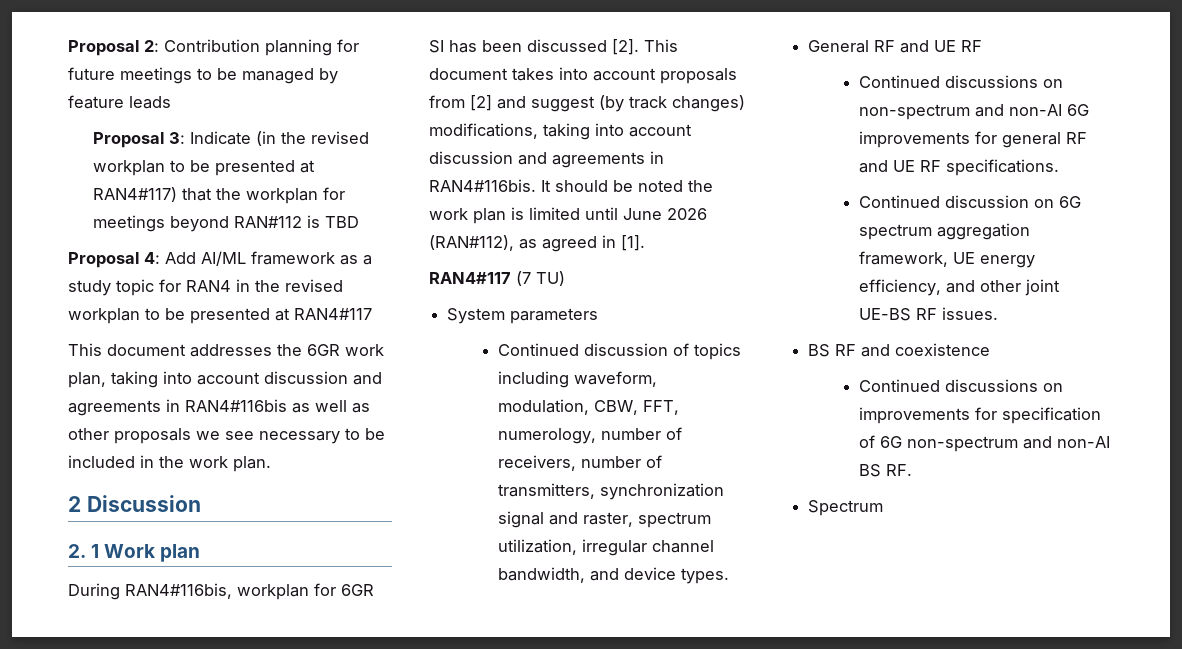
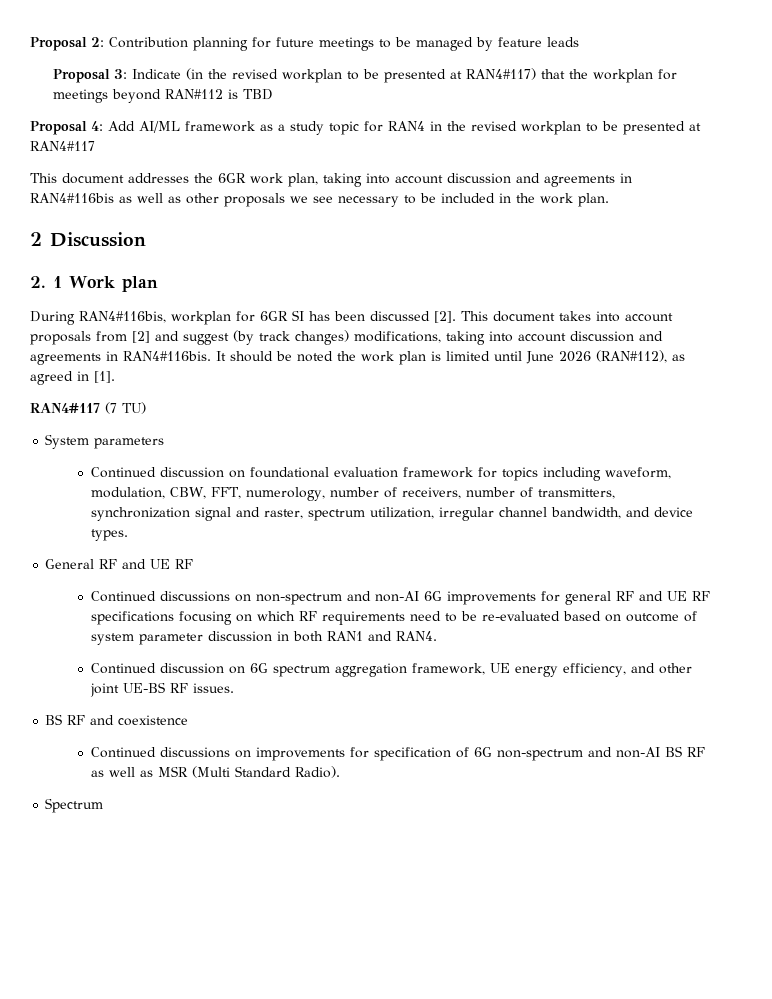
- Continued discussion of topics including waveform, modulation, CBW, FFT, numerology, number of receivers, number of transmitters, synchronization signal and raster, spectrum utilization, irregular channel bandwidth, and device types.
+ Continued discussion on foundational evaluation framework for topics including waveform, modulation, CBW, FFT, numerology, number of receivers, number of transmitters, synchronization signal and raster, spectrum utilization, irregular channel bandwidth, and device types.
- Continued discussions on non-spectrum and non-AI 6G improvements for general RF and UE RF specifications.
+ Continued discussions on non-spectrum and non-AI 6G improvements for general RF and UE RF specifications focusing on which RF requirements need to be re-evaluated based on outcome of system parameter discussion in both RAN1 and RAN4.
- Continued discussions on improvements for specification of 6G non-spectrum and non-AI BS RF.
+ Continued discussions on improvements for specification of 6G non-spectrum and non-AI BS RF as well as MSR (Multi Standard Radio).

